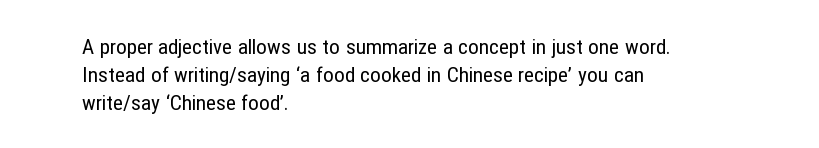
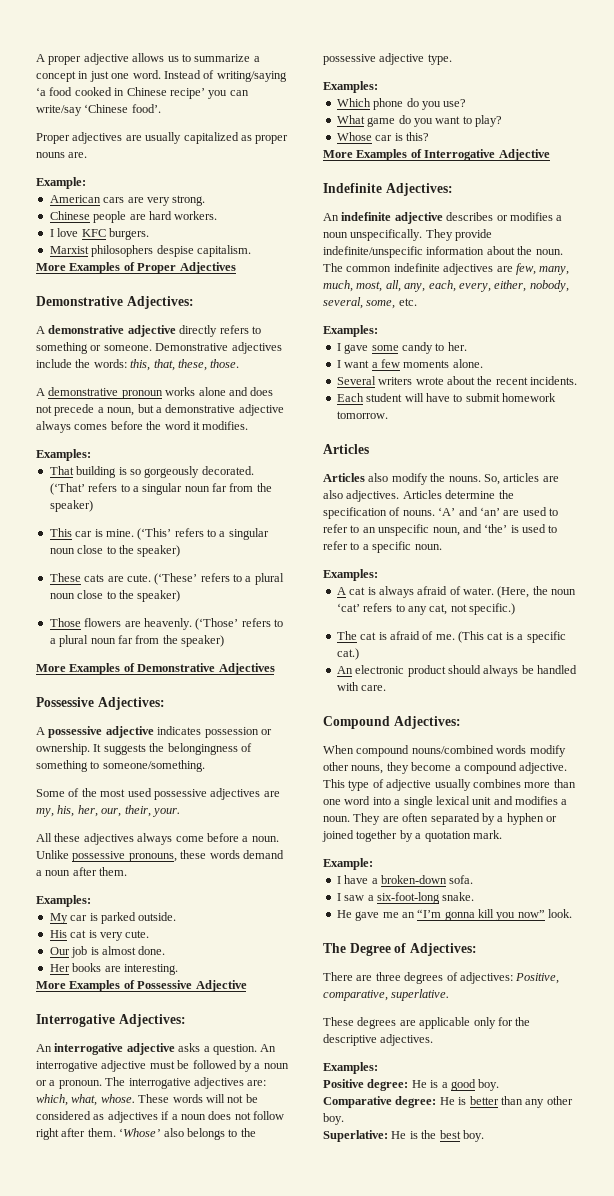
+ Proper adjectives are usually capitalized as proper nouns are.
+ Example:
+ American cars are very strong.
+ Chinese people are hard workers.
+ I love KFC burgers.
+ Marxist philosophers despise capitalism.
+ More Examples of Proper Adjectives
+ Demonstrative Adjectives:
+ A demonstrative adjective directly refers to something or someone. Demonstrative adjectives include the words: this, that, these, those.
+ A demonstrative pronoun works alone and does not precede a noun, but a demonstrative adjective always comes before the word it modifies.
+ Examples:
+ That building is so gorgeously decorated. (‘That’ refers to a singular noun far from the speaker)
+ This car is mine. (‘This’ refers to a singular noun close to the speaker)
+ These cats are cute. (‘These’ refers to a plural noun close to the speaker)
+ Those flowers are heavenly. (‘Those’ refers to a plural noun far from the speaker)
+ More Examples of Demonstrative Adjectives
+ Possessive Adjectives:
+ A possessive adjective indicates possession or ownership. It suggests the belongingness of something to someone/something.
+ Some of the most used possessive adjectives are my, his, her, our, their, your.
+ All these adjectives always come before a noun. Unlike possessive pronouns, these words demand a noun after them.
+ Examples:
+ My car is parked outside.
+ His cat is very cute.
+ Our job is almost done.
+ Her books are interesting.
+ More Examples of Possessive Adjective
+ Interrogative Adjectives:
+ An interrogative adjective asks a question. An interrogative adjective must be followed by a noun or a pronoun. The interrogative adjectives are: which, what, whose. These words will not be considered as adjectives if a noun does not follow right after them. ‘Whose’ also belongs to the possessive adjective type.
+ Examples:
+ Which phone do you use?
+ What game do you want to play?
+ Whose car is this?
+ More Examples of Interrogative Adjective
+ Indefinite Adjectives:
+ An indefinite adjective describes or modifies a noun unspecifically. They provide indefinite/unspecific information about the noun. The common indefinite adjectives are few, many, much, most, all, any, each, every, either, nobody, several, some, etc.
+ Examples:
+ I gave some candy to her.
+ I want a few moments alone.
+ Several writers wrote about the recent incidents.
+ Each student will have to submit homework tomorrow.
+ Articles
+ Articles also modify the nouns. So, articles are also adjectives. Articles determine the specification of nouns. ‘A’ and ‘an’ are used to refer to an unspecific noun, and ‘the’ is used to refer to a specific noun.
+ Examples:
+ A cat is always afraid of water. (Here, the noun ‘cat’ refers to any cat, not specific.)
+ The cat is afraid of me. (This cat is a specific cat.)
+ An electronic product should always be handled with care.
+ Compound Adjectives:
+ When compound nouns/combined words modify other nouns, they become a compound adjective. This type of adjective usually combines more than one word into a single lexical unit and modifies a noun. They are often separated by a hyphen or joined together by a quotation mark.
+ Example:
+ I have a broken-down sofa.
+ I saw a six-foot-long snake.
+ He gave me an “I’m gonna kill you now” look.
+ The Degree of Adjectives:
+ There are three degrees of adjectives: Positive, comparative, superlative.
+ These degrees are applicable only for the descriptive adjectives.
+ Examples:
+ Positive degree: He is a good boy.
+ Comparative degree: He is better than any other boy.
+ Superlative: He is the best boy.

